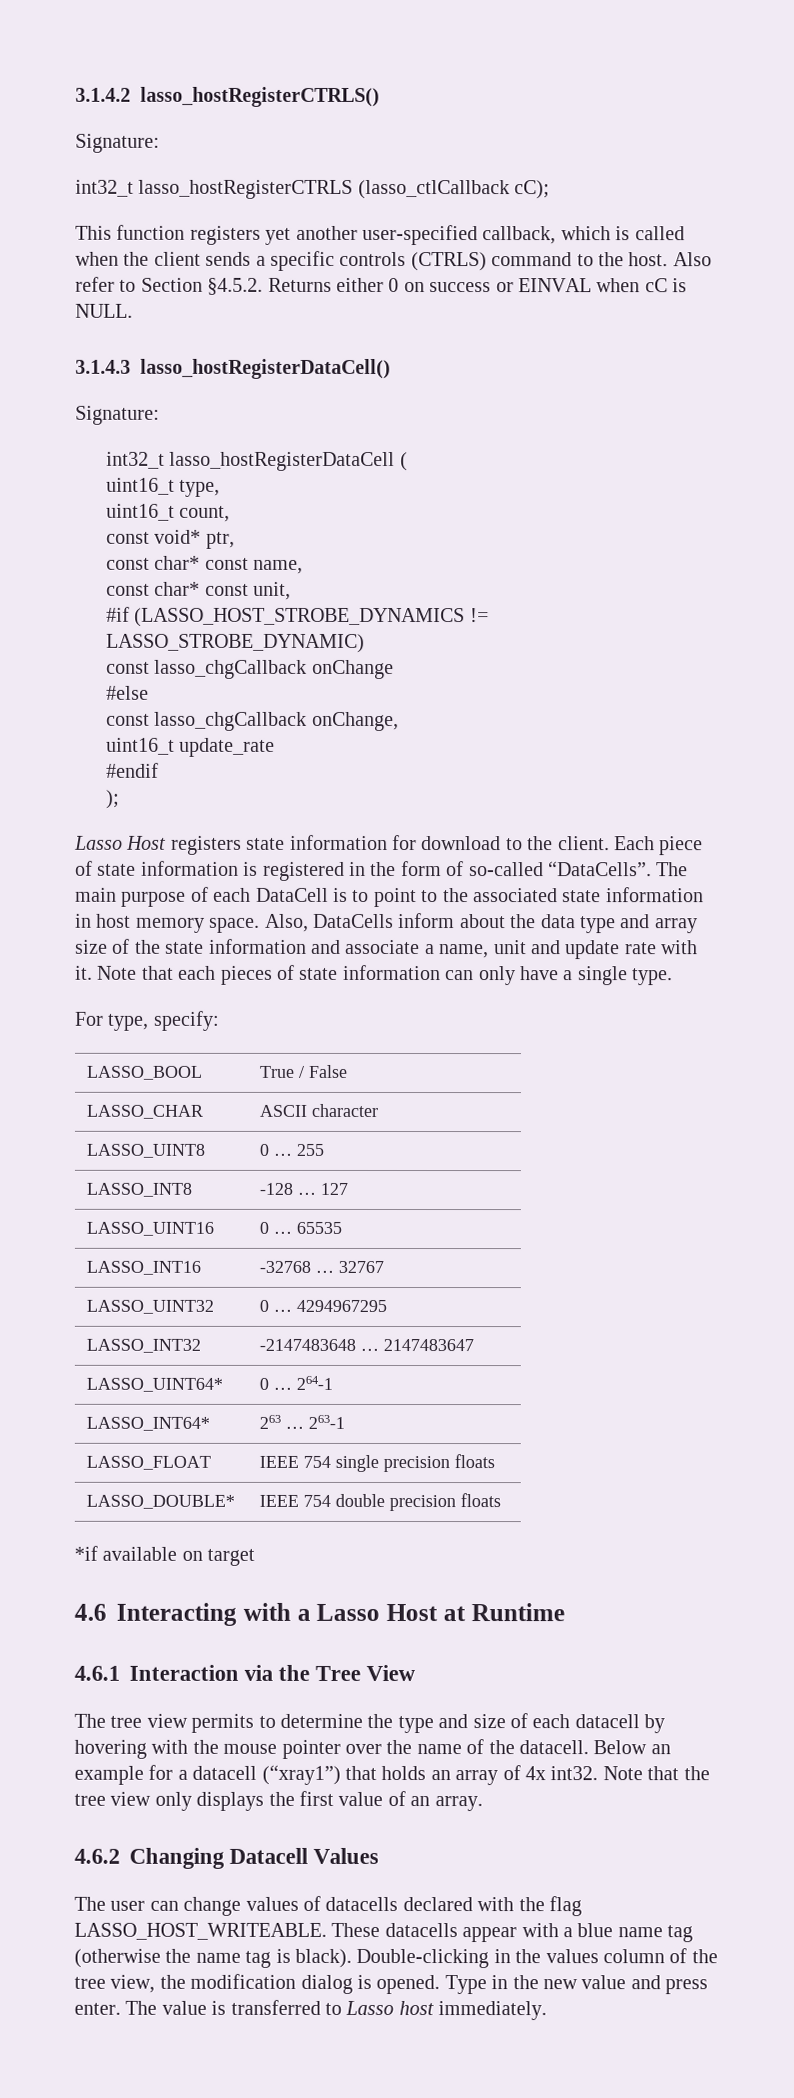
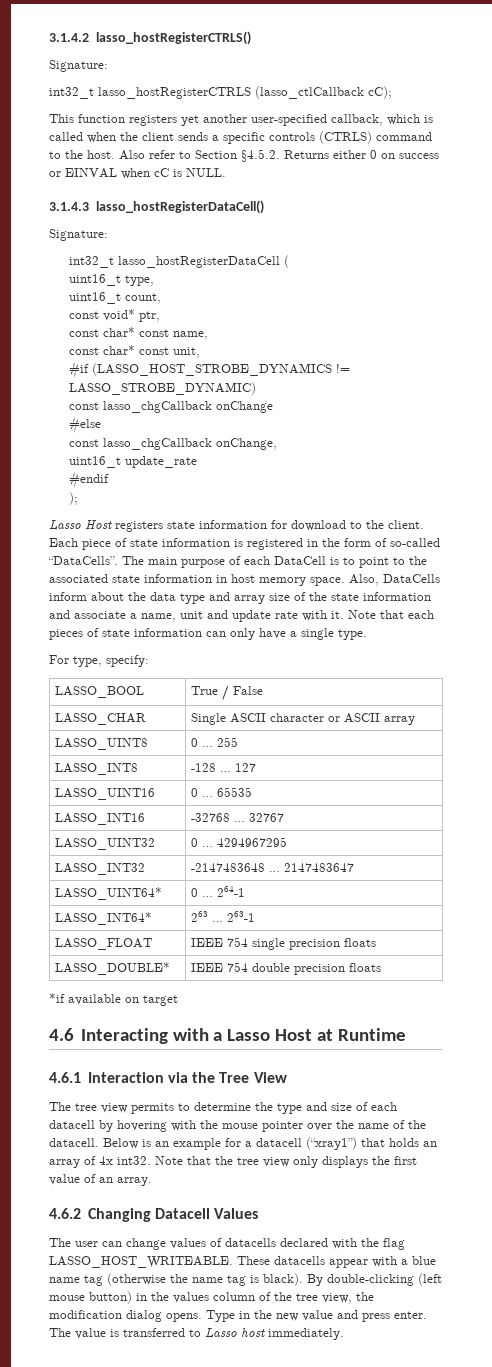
- LASSO_CHAR | ASCII character
+ LASSO_CHAR | Single ASCII character or ASCII array
- Below an example for a datacell (“xray1”) that holds an array of 4x int32.
+ Below is an example for a datacell (“xray1”) that holds an array of 4x int32.
- Double-clicking in the values column of the tree view, the modification dialog is opened.
+ By double-clicking (left mouse button) in the values column of the tree view, the modification dialog opens.

